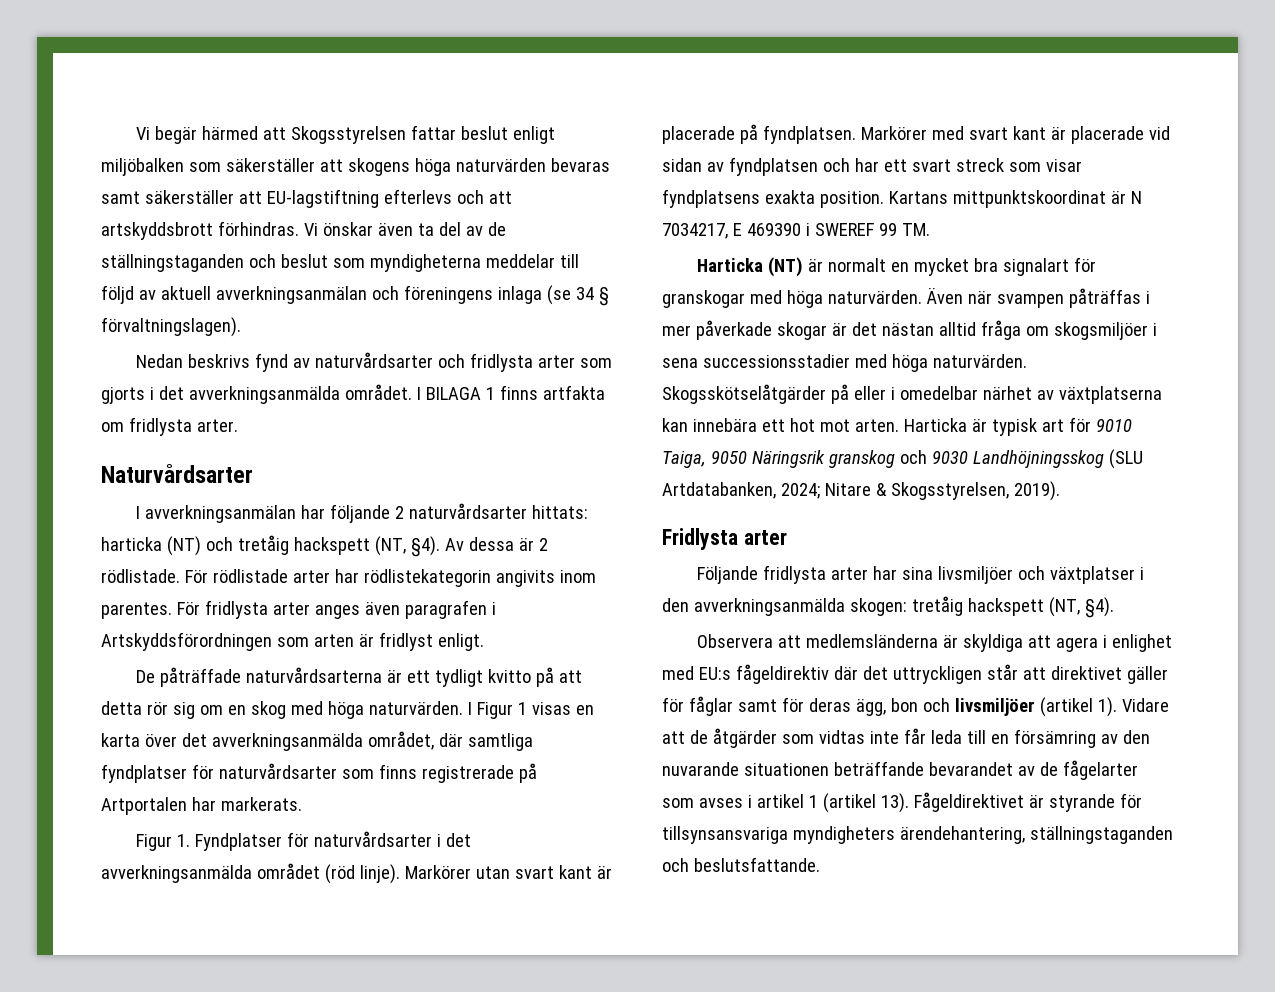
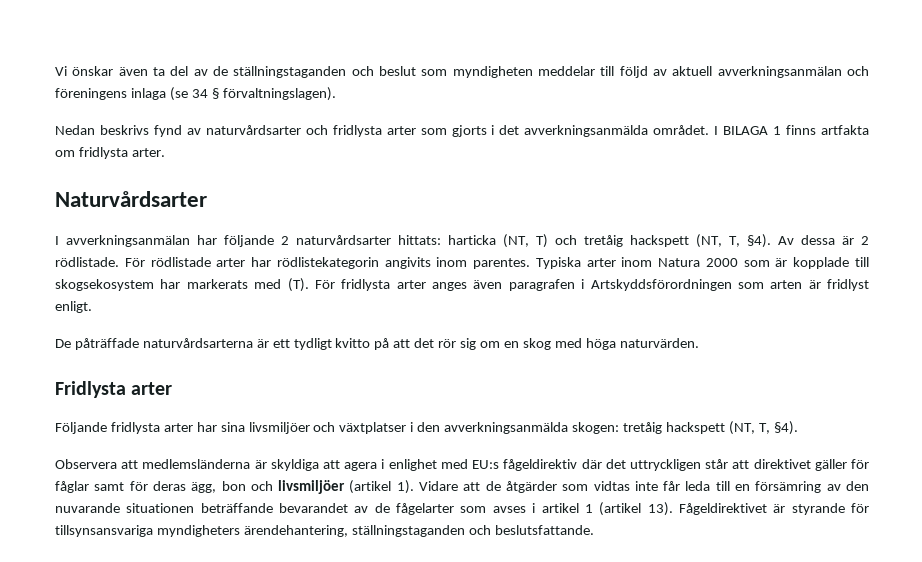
- Vi begär härmed att Skogsstyrelsen fattar beslut enligt miljöbalken som säkerställer att skogens höga naturvärden bevaras samt säkerställer att EU-lagstiftning efterlevs och att artskyddsbrott förhindras. Vi önskar även ta del av de ställningstaganden och beslut som myndigheterna meddelar till följd av aktuell avverkningsanmälan och föreningens inlaga (se 34 § förvaltningslagen).
+ Vi önskar även ta del av de ställningstaganden och beslut som myndigheten meddelar till följd av aktuell avverkningsanmälan och föreningens inlaga (se 34 § förvaltningslagen).
- I avverkningsanmälan har följande 2 naturvårdsarter hittats: harticka (NT) och tretåig hackspett (NT, §4).
+ I avverkningsanmälan har följande 2 naturvårdsarter hittats: harticka (NT, T) och tretåig hackspett (NT, T, §4).
- För fridlysta arter anges även paragrafen i Artskyddsförordningen som arten är fridlyst enligt.
+ Typiska arter inom Natura 2000 som är kopplade till skogsekosystem har markerats med (T). För fridlysta arter anges även paragrafen i Artskyddsförordningen som arten är fridlyst enligt.
- De påträffade naturvårdsarterna är ett tydligt kvitto på att detta rör sig om en skog med höga naturvärden. I Figur 1 visas en karta över det avverkningsanmälda området, där samtliga fyndplatser för naturvårdsarter som finns registrerade på Artportalen har markerats.
- Figur 1. Fyndplatser för naturvårdsarter i det avverkningsanmälda området (röd linje). Markörer utan svart kant är placerade på fyndplatsen. Markörer med svart kant är placerade vid sidan av fyndplatsen och har ett svart streck som visar fyndplatsens exakta position. Kartans mittpunktskoordinat är N 7034217, E 469390 i SWEREF 99 TM.
- Harticka (NT) är normalt en mycket bra signalart för granskogar med höga naturvärden. Även när svampen påträffas i mer påverkade skogar är det nästan alltid fråga om skogsmiljöer i sena successionsstadier med höga naturvärden. Skogsskötselåtgärder på eller i omedelbar närhet av växtplatserna kan innebära ett hot mot arten. Harticka är typisk art för 9010 Taiga, 9050 Näringsrik granskog och 9030 Landhöjningsskog (SLU Artdatabanken, 2024; Nitare & Skogsstyrelsen, 2019).
+ De påträffade naturvårdsarterna är ett tydligt kvitto på att det rör sig om en skog med höga naturvärden.
- Följande fridlysta arter har sina livsmiljöer och växtplatser i den avverkningsanmälda skogen: tretåig hackspett (NT, §4).
+ Följande fridlysta arter har sina livsmiljöer och växtplatser i den avverkningsanmälda skogen: tretåig hackspett (NT, T, §4).

